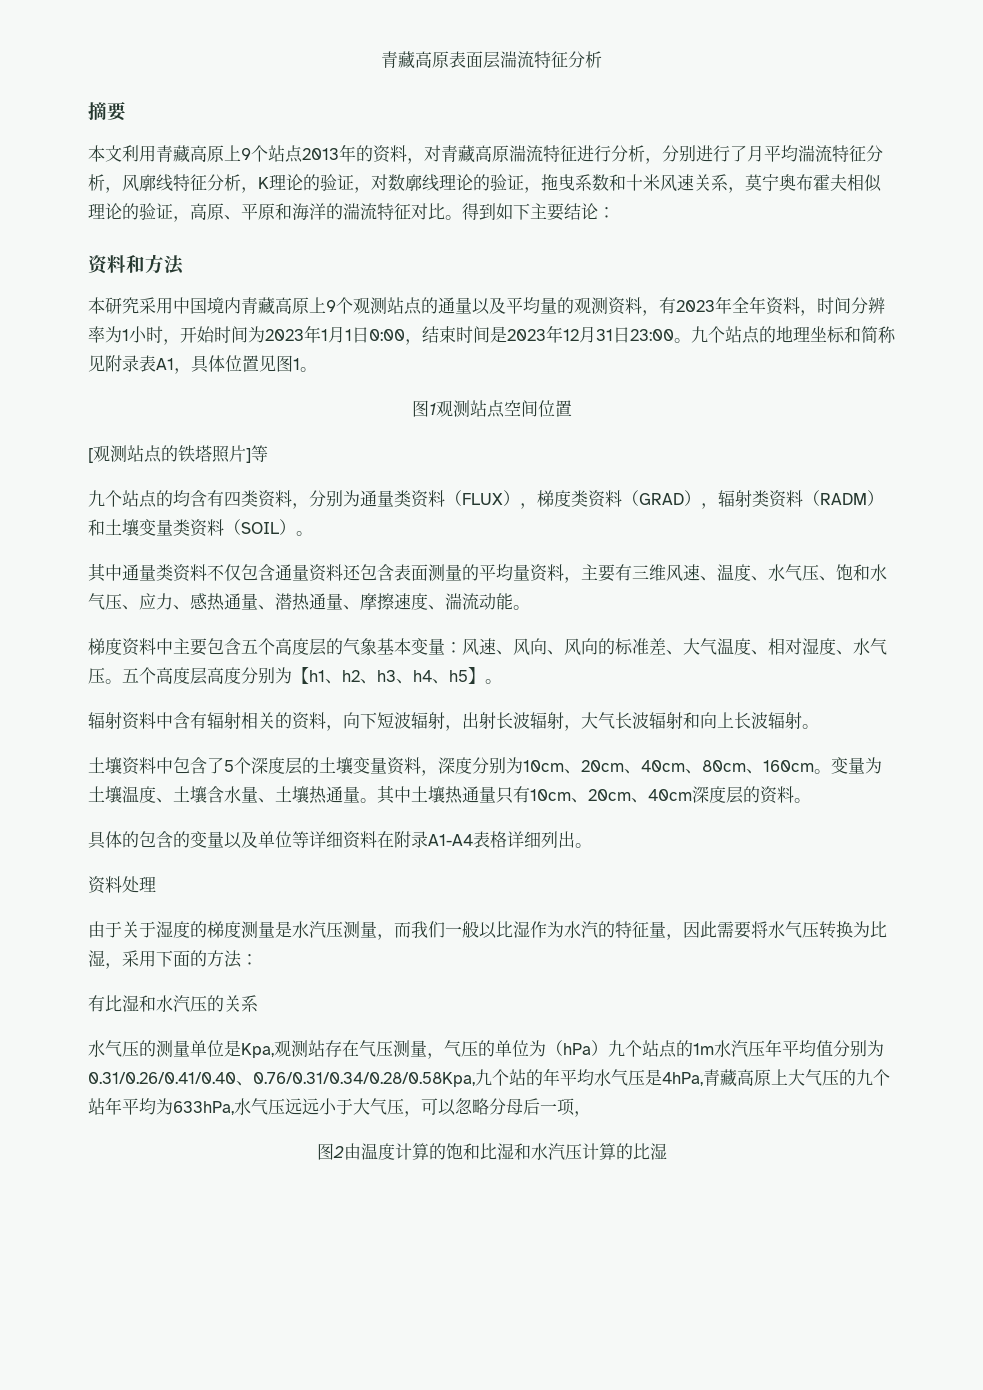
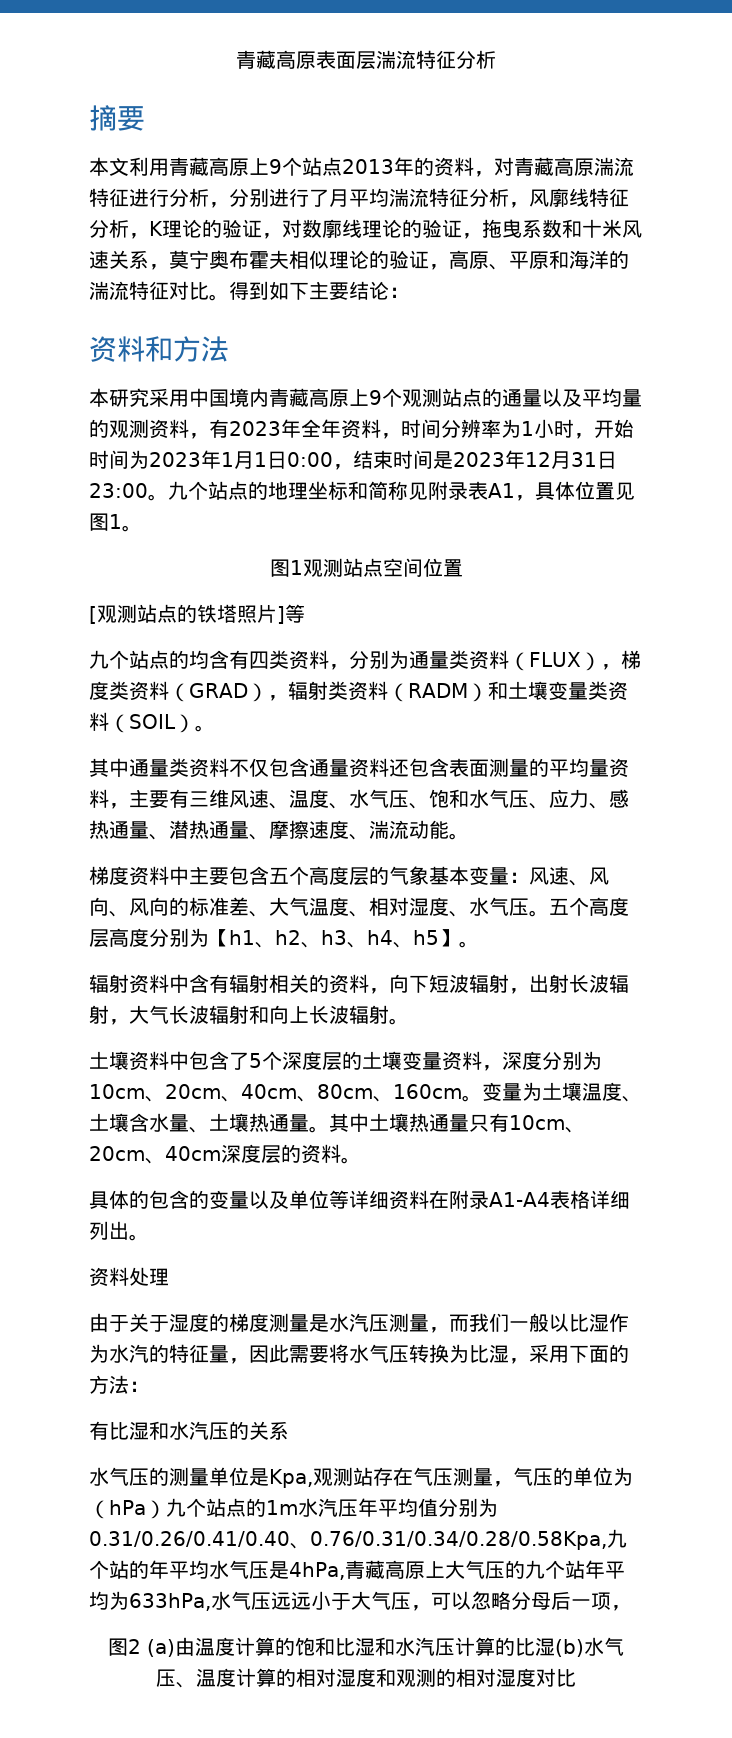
- 图2由温度计算的饱和比湿和水汽压计算的比湿
+ 图2 (a)由温度计算的饱和比湿和水汽压计算的比湿(b)水气压、温度计算的相对湿度和观测的相对湿度对比

